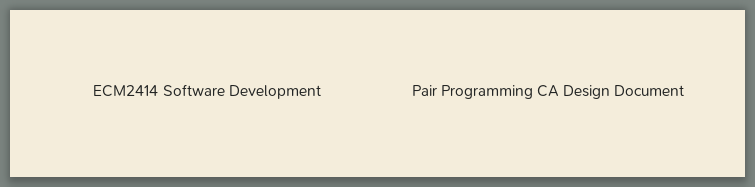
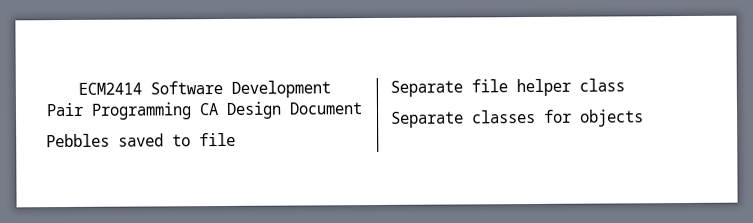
+ Pebbles saved to file
+ Separate file helper class
+ Separate classes for objects

